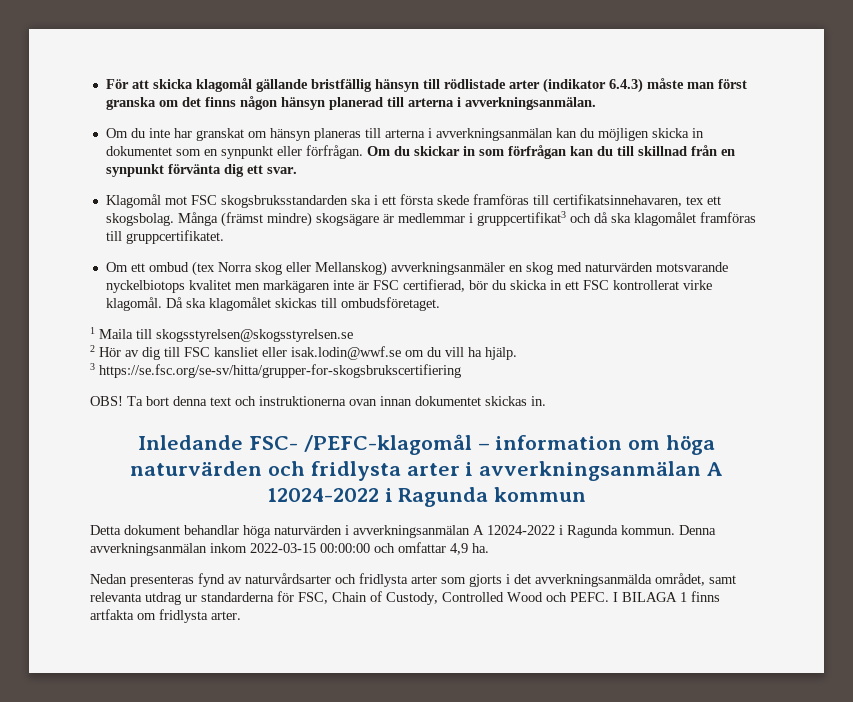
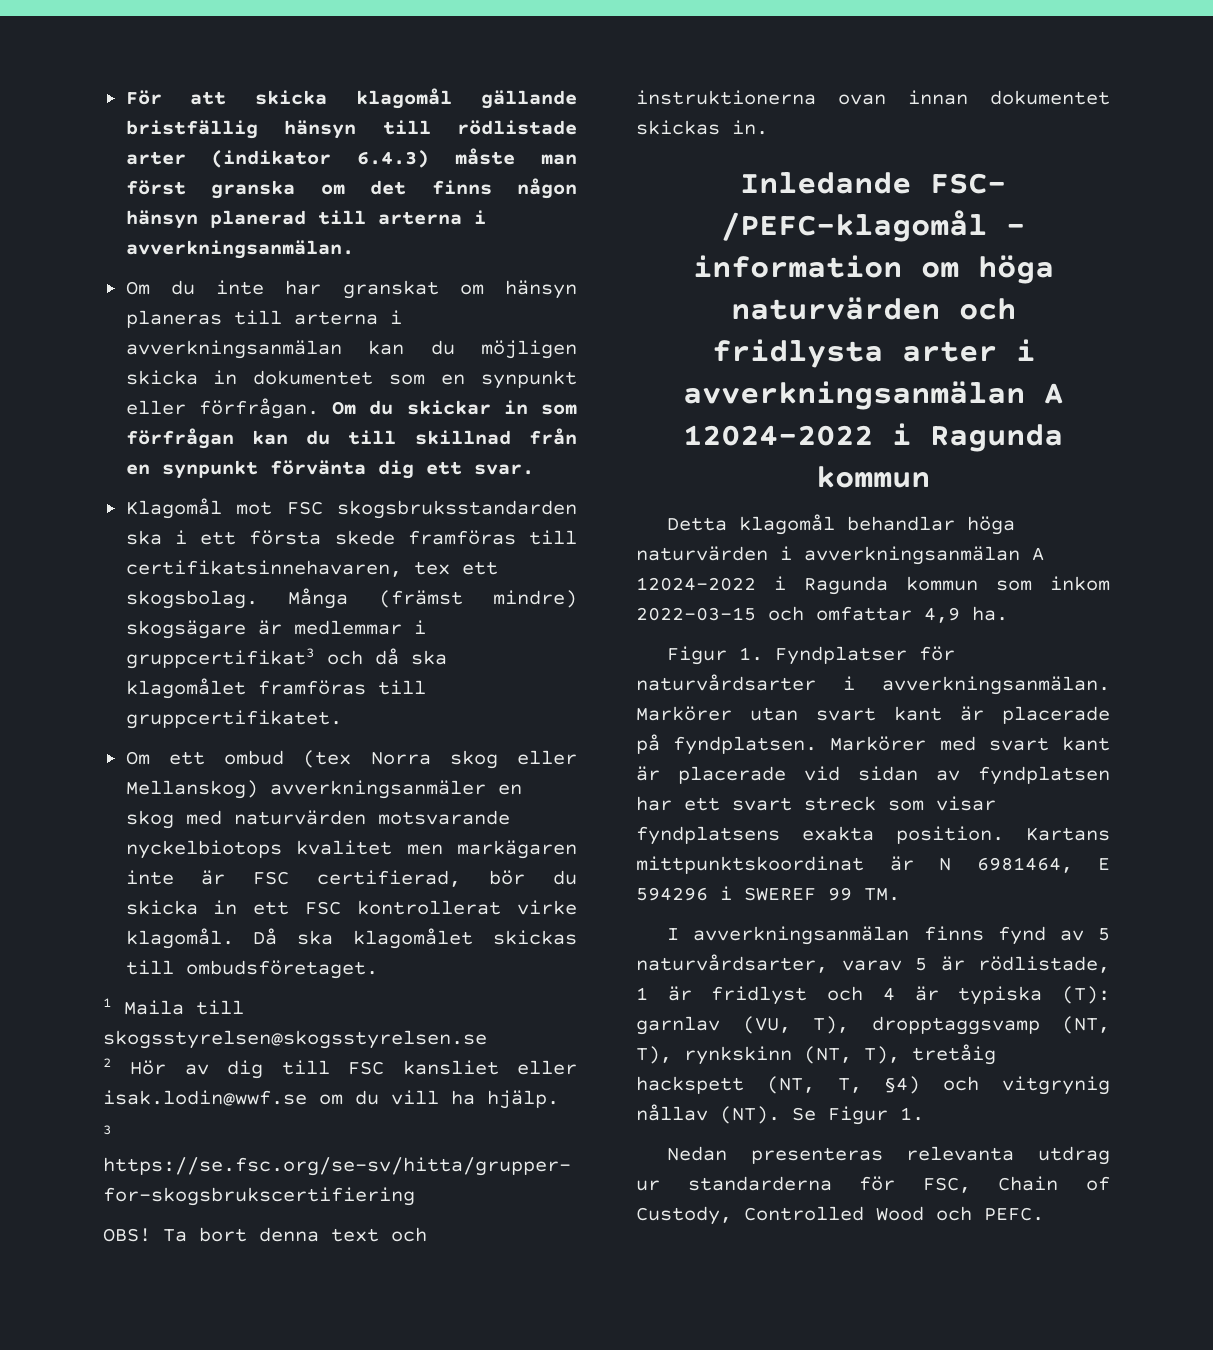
- Detta dokument behandlar höga naturvärden i avverkningsanmälan A 12024-2022 i Ragunda kommun. Denna avverkningsanmälan inkom 2022-03-15 00:00:00 och omfattar 4,9 ha.
+ Detta klagomål behandlar höga naturvärden i avverkningsanmälan A 12024-2022 i Ragunda kommun som inkom 2022-03-15 och omfattar 4,9 ha.
- Nedan presenteras fynd av naturvårdsarter och fridlysta arter som gjorts i det avverkningsanmälda området, samt relevanta utdrag ur standarderna för FSC, Chain of Custody, Controlled Wood och PEFC. I BILAGA 1 finns artfakta om fridlysta arter.
+ Figur 1. Fyndplatser för naturvårdsarter i avverkningsanmälan. Markörer utan svart kant är placerade på fyndplatsen. Markörer med svart kant är placerade vid sidan av fyndplatsen har ett svart streck som visar fyndplatsens exakta position. Kartans mittpunktskoordinat är N 6981464, E 594296 i SWEREF 99 TM.
+ I avverkningsanmälan finns fynd av 5 naturvårdsarter, varav 5 är rödlistade, 1 är fridlyst och 4 är typiska (T): garnlav (VU, T), dropptaggsvamp (NT, T), rynkskinn (NT, T), tretåig hackspett (NT, T, §4) och vitgrynig nållav (NT). Se Figur 1.
+ Nedan presenteras relevanta utdrag ur standarderna för FSC, Chain of Custody, Controlled Wood och PEFC.

